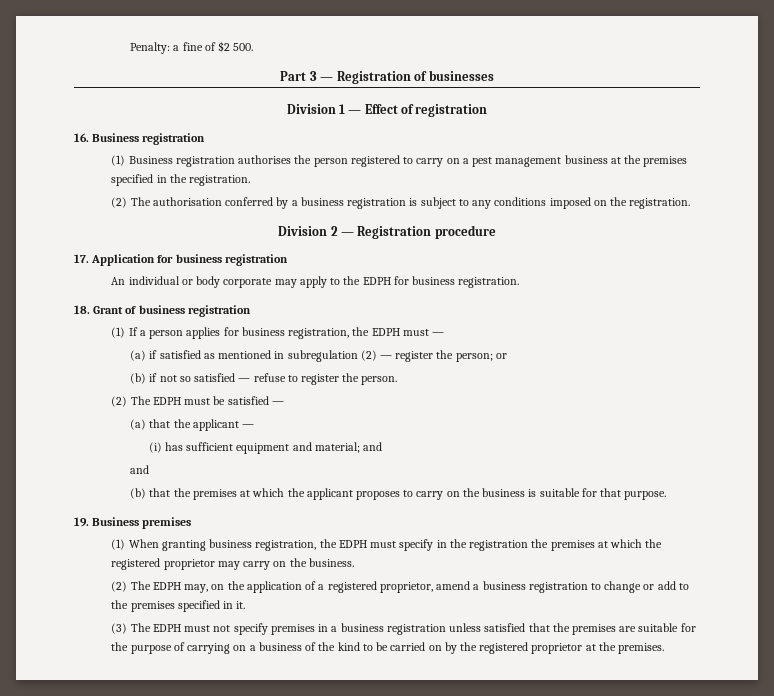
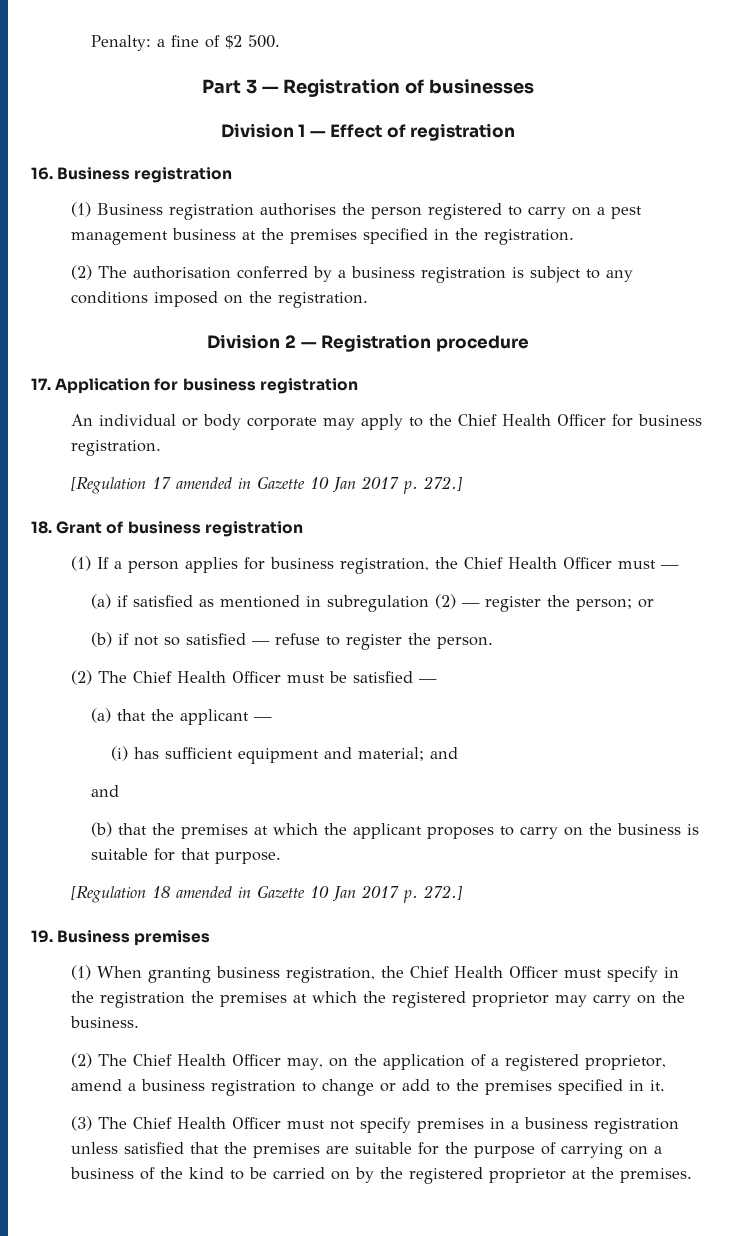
- An individual or body corporate may apply to the EDPH for business registration.
+ An individual or body corporate may apply to the Chief Health Officer for business registration.
+ [Regulation 17 amended in Gazette 10 Jan 2017 p. 272.]
- (1) If a person applies for business registration, the EDPH must —
+ (1) If a person applies for business registration, the Chief Health Officer must —
- (2) The EDPH must be satisfied —
+ (2) The Chief Health Officer must be satisfied —
+ [Regulation 18 amended in Gazette 10 Jan 2017 p. 272.]
- (1) When granting business registration, the EDPH must specify in the registration the premises at which the registered proprietor may carry on the business.
+ (1) When granting business registration, the Chief Health Officer must specify in the registration the premises at which the registered proprietor may carry on the business.
- (2) The EDPH may, on the application of a registered proprietor, amend a business registration to change or add to the premises specified in it.
+ (2) The Chief Health Officer may, on the application of a registered proprietor, amend a business registration to change or add to the premises specified in it.
- (3) The EDPH must not specify premises in a business registration unless satisfied that the premises are suitable for the purpose of carrying on a business of the kind to be carried on by the registered proprietor at the premises.
+ (3) The Chief Health Officer must not specify premises in a business registration unless satisfied that the premises are suitable for the purpose of carrying on a business of the kind to be carried on by the registered proprietor at the premises.

